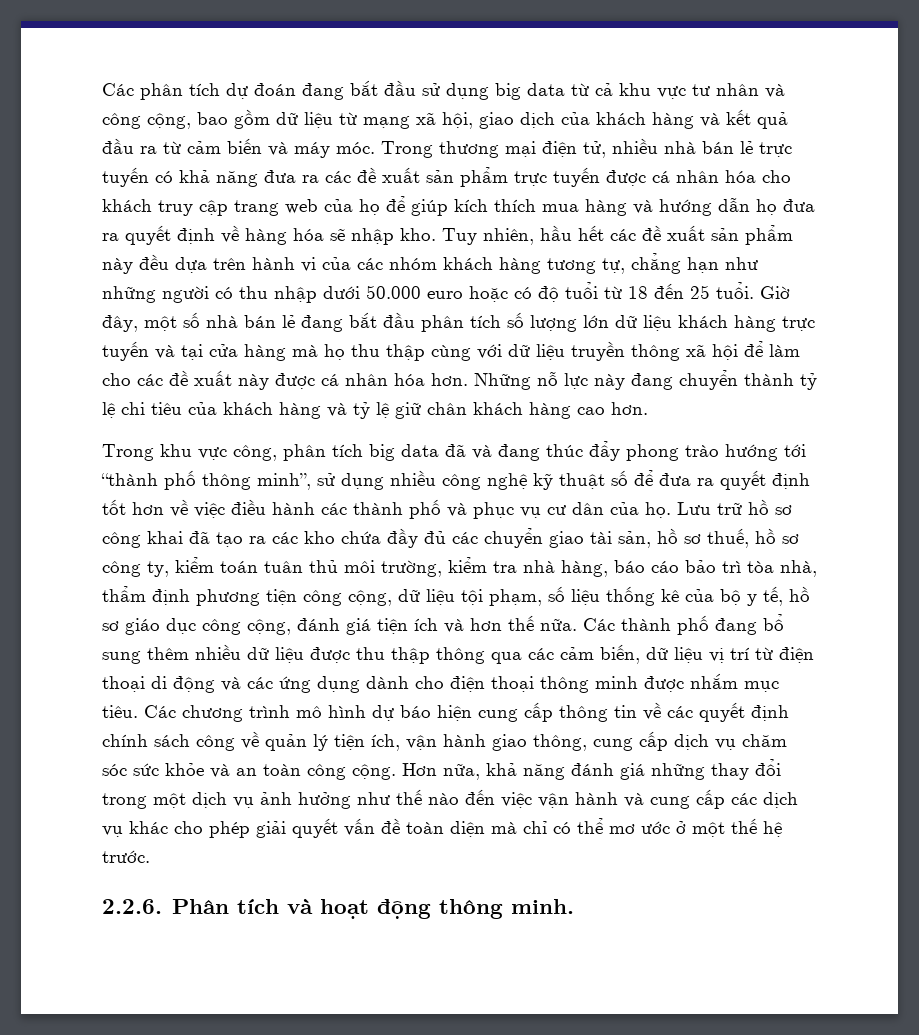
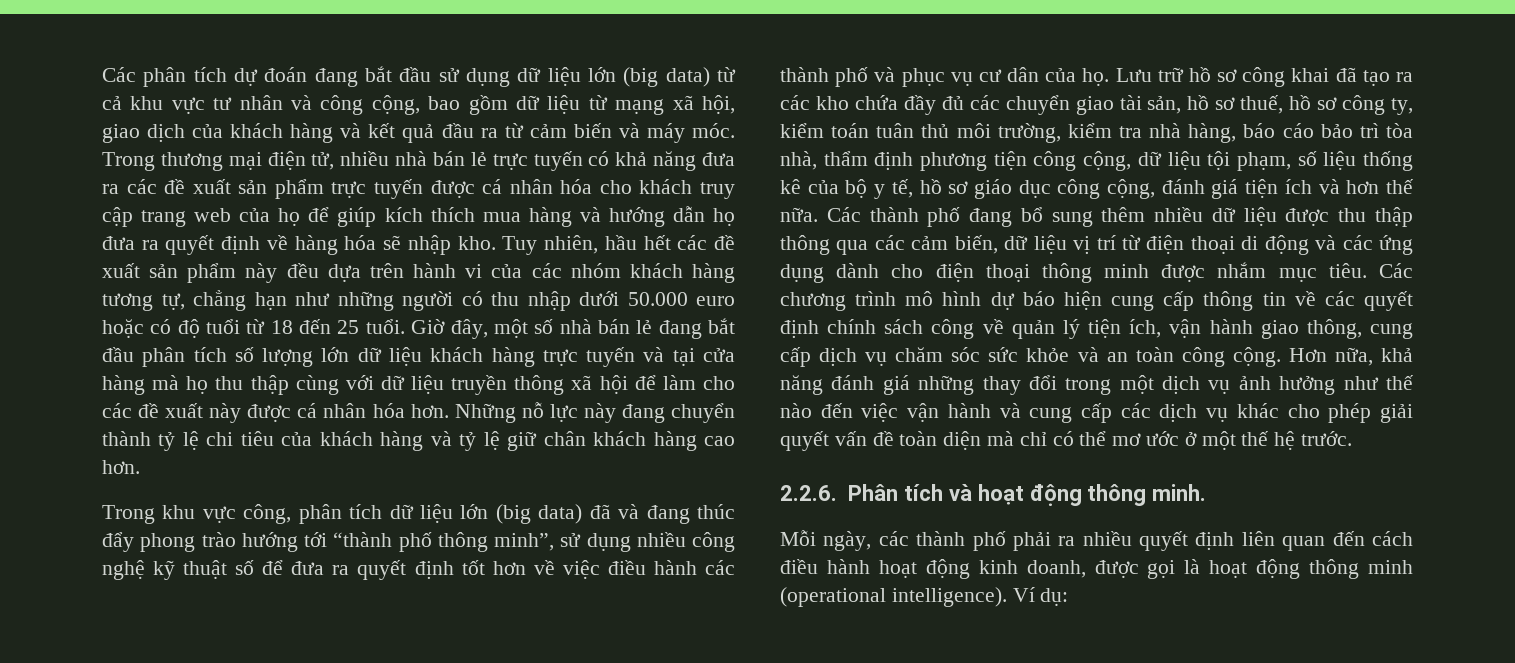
- Các phân tích dự đoán đang bắt đầu sử dụng big data từ cả khu vực tư nhân và công cộng, bao gồm dữ liệu từ mạng xã hội, giao dịch của khách hàng và kết quả đầu ra từ cảm biến và máy móc.
+ Các phân tích dự đoán đang bắt đầu sử dụng dữ liệu lớn (big data) từ cả khu vực tư nhân và công cộng, bao gồm dữ liệu từ mạng xã hội, giao dịch của khách hàng và kết quả đầu ra từ cảm biến và máy móc.
- Trong khu vực công, phân tích big data đã và đang thúc đẩy phong trào hướng tới “thành phố thông minh”, sử dụng nhiều công nghệ kỹ thuật số để đưa ra quyết định tốt hơn về việc điều hành các thành phố và phục vụ cư dân của họ.
+ Trong khu vực công, phân tích dữ liệu lớn (big data) đã và đang thúc đẩy phong trào hướng tới “thành phố thông minh”, sử dụng nhiều công nghệ kỹ thuật số để đưa ra quyết định tốt hơn về việc điều hành các thành phố và phục vụ cư dân của họ.
+ Mỗi ngày, các thành phố phải ra nhiều quyết định liên quan đến cách điều hành hoạt động kinh doanh, được gọi là hoạt động thông minh (operational intelligence). Ví dụ:

